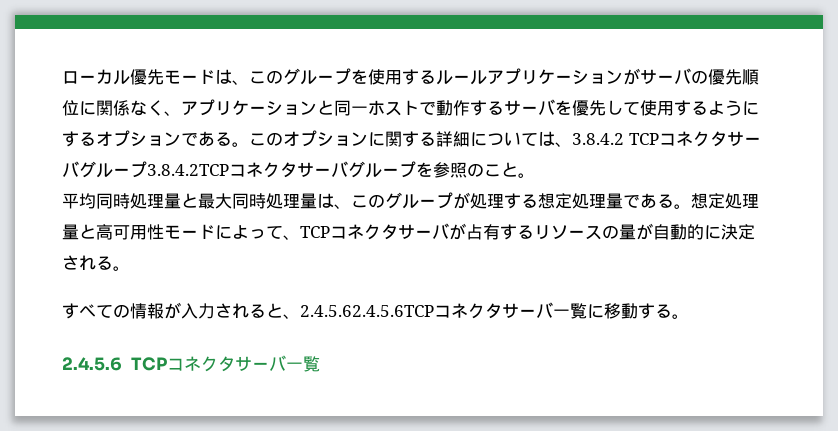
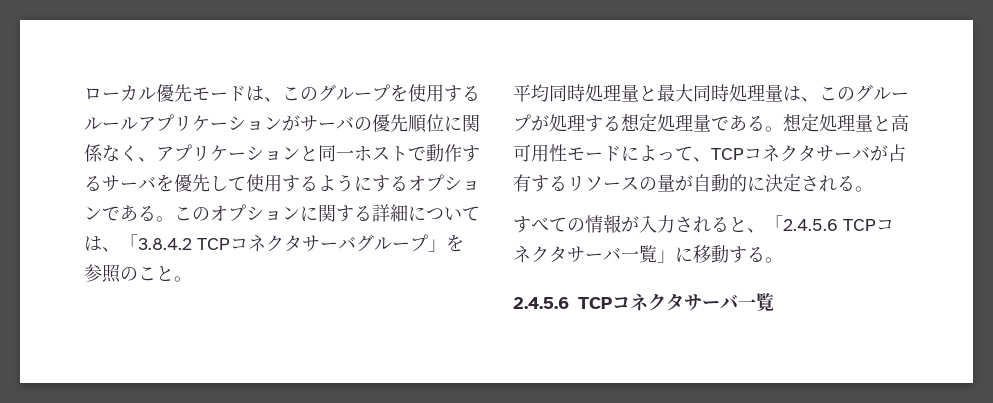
- このオプションに関する詳細については、3.8.4.2 TCPコネクタサーバグループ3.8.4.2TCPコネクタサーバグループを参照のこと。
+ このオプションに関する詳細については、「3.8.4.2 TCPコネクタサーバグループ」を参照のこと。
- すべての情報が入力されると、2.4.5.62.4.5.6TCPコネクタサーバ一覧に移動する。
+ すべての情報が入力されると、「2.4.5.6 TCPコネクタサーバ一覧」に移動する。

